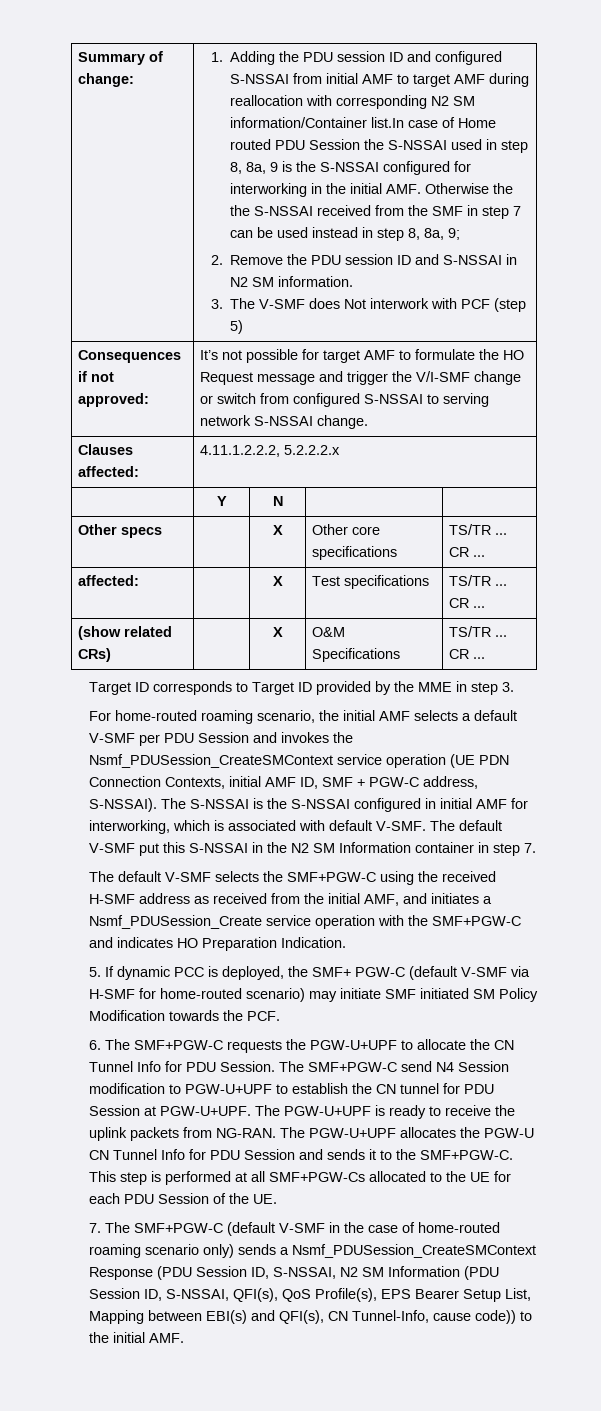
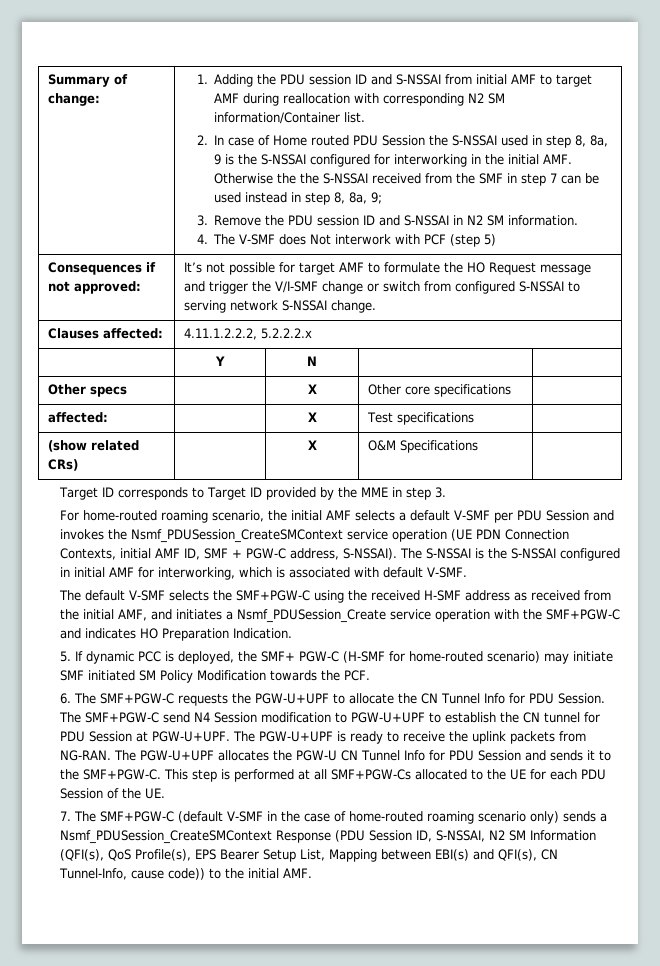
- 1. Adding the PDU session ID and configured S-NSSAI from initial AMF to target AMF during reallocation with corresponding N2 SM information/Container list.In case of Home routed PDU Session the S-NSSAI used in step 8, 8a, 9 is the S-NSSAI configured for interworking in the initial AMF. Otherwise the the S-NSSAI received from the SMF in step 7 can be used instead in step 8, 8a, 9;
+ 1. Adding the PDU session ID and S-NSSAI from initial AMF to target AMF during reallocation with corresponding N2 SM information/Container list.
+ 2. In case of Home routed PDU Session the S-NSSAI used in step 8, 8a, 9 is the S-NSSAI configured for interworking in the initial AMF. Otherwise the the S-NSSAI received from the SMF in step 7 can be used instead in step 8, 8a, 9;
- 2. Remove the PDU session ID and S-NSSAI in N2 SM information.
+ 3. Remove the PDU session ID and S-NSSAI in N2 SM information.
- 3. The V-SMF does Not interwork with PCF (step 5)
+ 4. The V-SMF does Not interwork with PCF (step 5)
- Other specs | | X | Other core specifications | TS/TR ... CR ...
+ Other specs | | X | Other core specifications |
- affected: | | X | Test specifications | TS/TR ... CR ...
+ affected: | | X | Test specifications |
- (show related CRs) | | X | O&M Specifications | TS/TR ... CR ...
+ (show related CRs) | | X | O&M Specifications |
- The default V-SMF put this S-NSSAI in the N2 SM Information container in step 7.
- 5. If dynamic PCC is deployed, the SMF+ PGW-C (default V-SMF via H-SMF for home-routed scenario) may initiate SMF initiated SM Policy Modification towards the PCF.
+ 5. If dynamic PCC is deployed, the SMF+ PGW-C (H-SMF for home-routed scenario) may initiate SMF initiated SM Policy Modification towards the PCF.
- 7. The SMF+PGW-C (default V-SMF in the case of home-routed roaming scenario only) sends a Nsmf_PDUSession_CreateSMContext Response (PDU Session ID, S-NSSAI, N2 SM Information (PDU Session ID, S-NSSAI, QFI(s), QoS Profile(s), EPS Bearer Setup List, Mapping between EBI(s) and QFI(s), CN Tunnel-Info, cause code)) to the initial AMF.
+ 7. The SMF+PGW-C (default V-SMF in the case of home-routed roaming scenario only) sends a Nsmf_PDUSession_CreateSMContext Response (PDU Session ID, S-NSSAI, N2 SM Information (QFI(s), QoS Profile(s), EPS Bearer Setup List, Mapping between EBI(s) and QFI(s), CN Tunnel-Info, cause code)) to the initial AMF.

